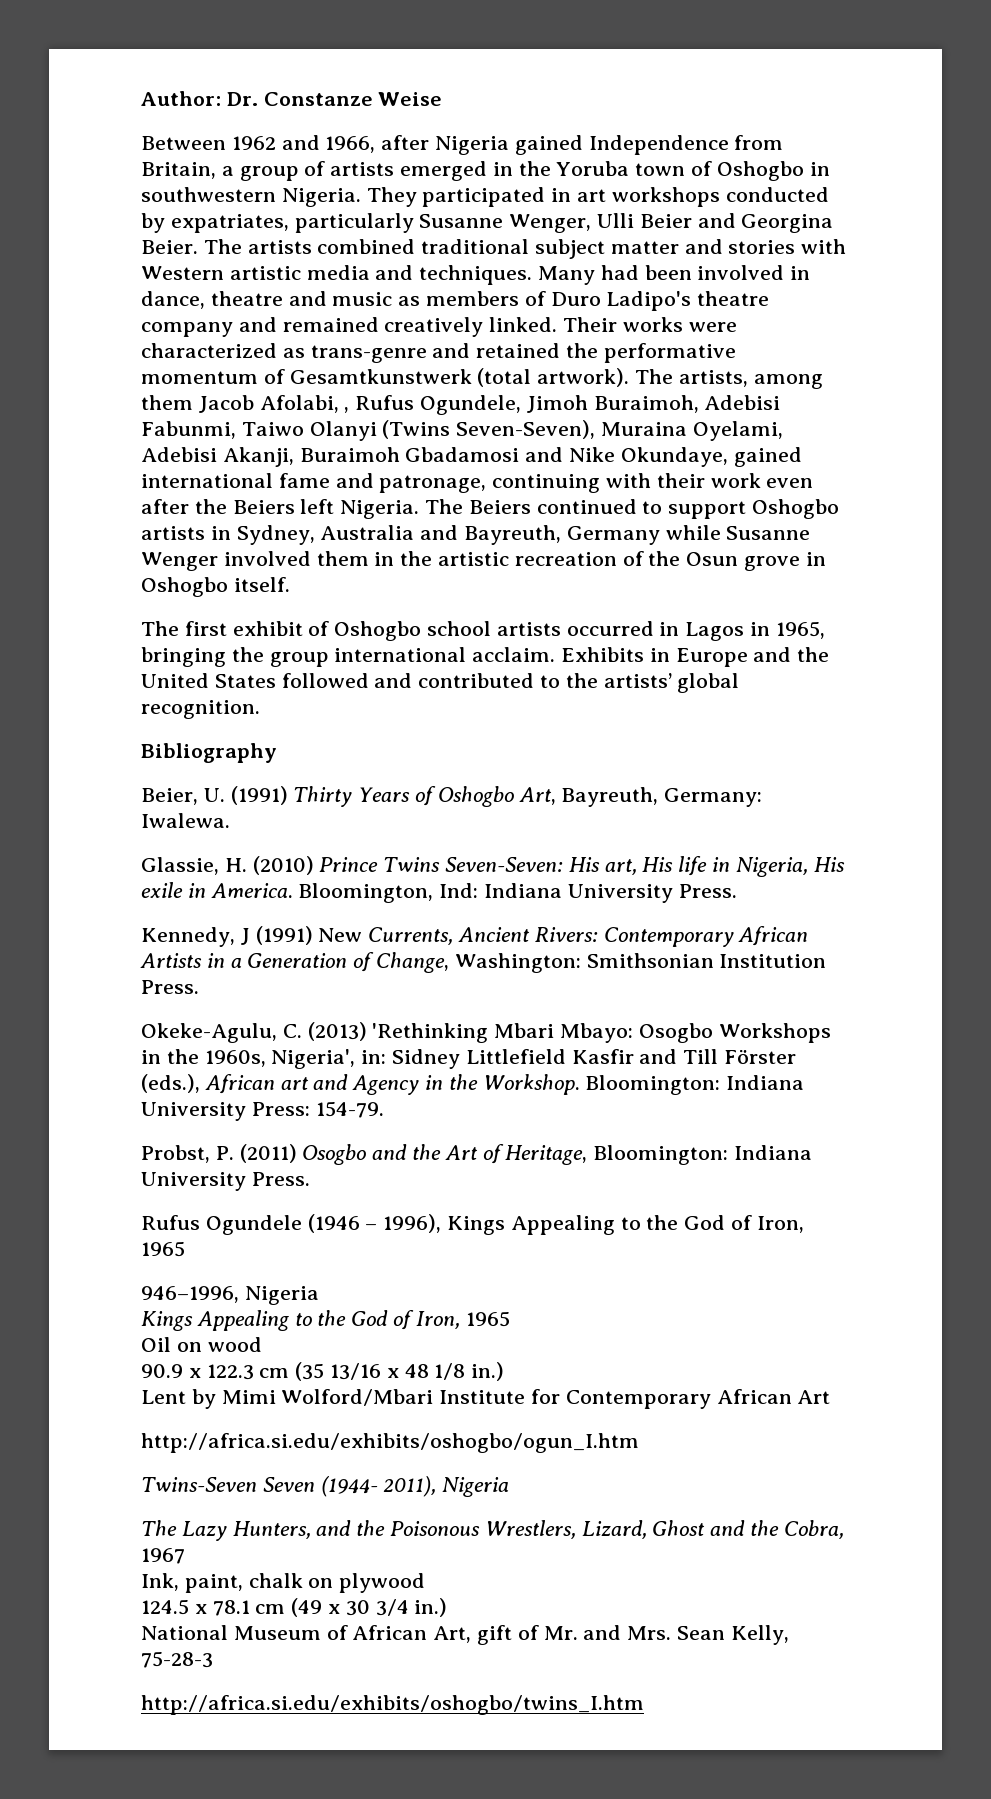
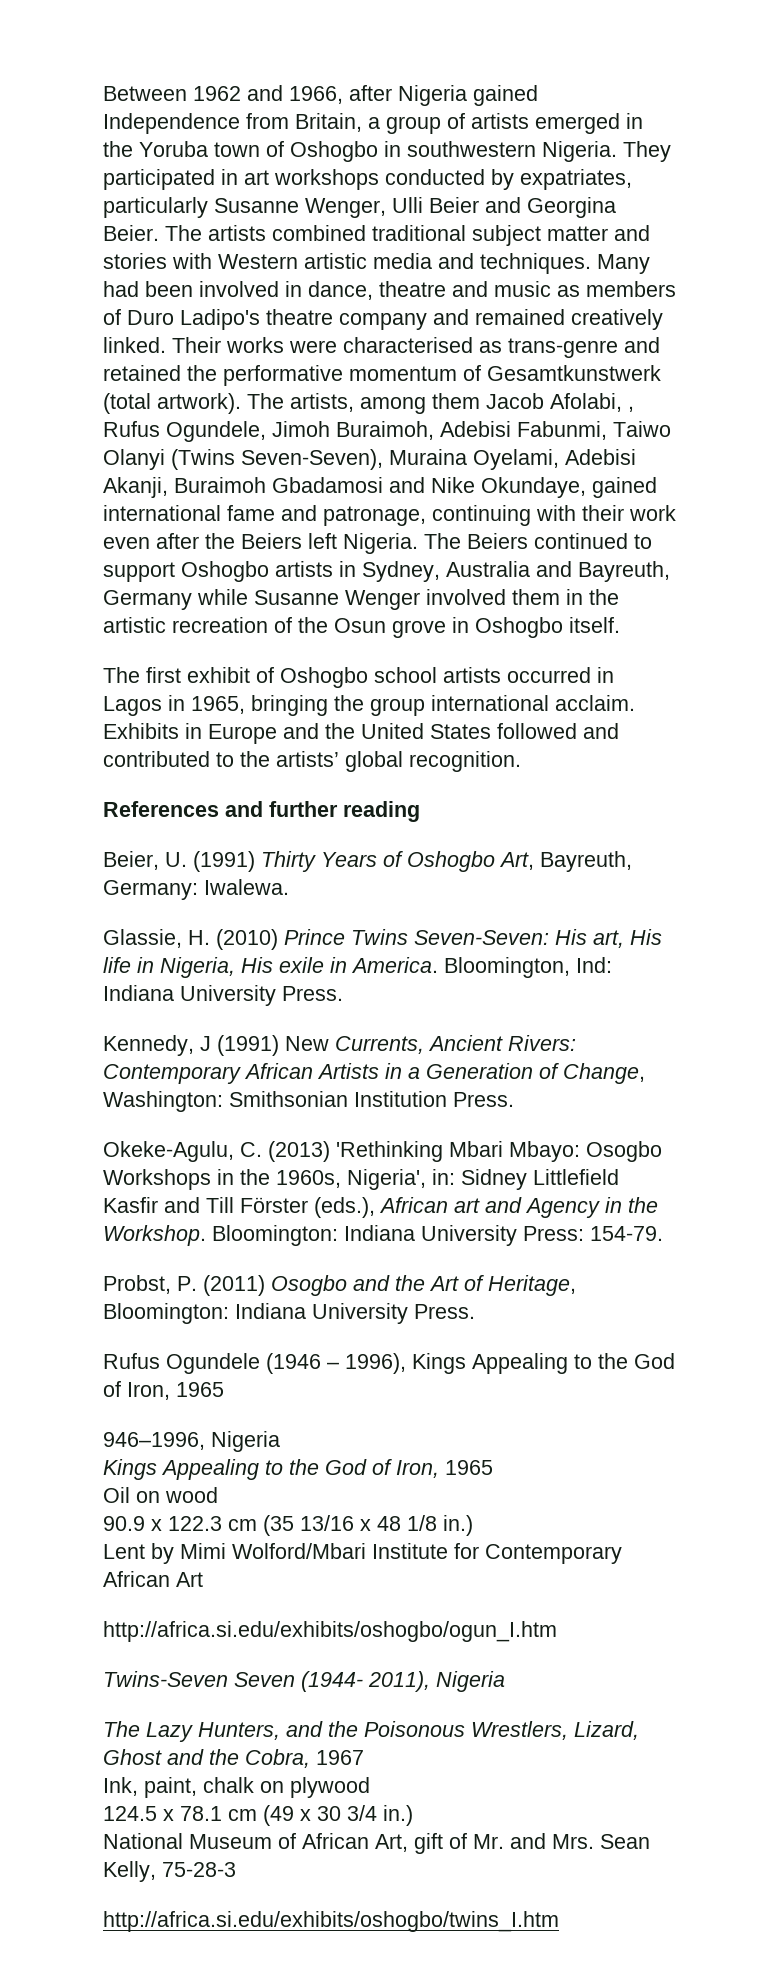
- Author: Dr. Constanze Weise
- Their works were characterized as trans-genre and retained the performative momentum of Gesamtkunstwerk (total artwork).
+ Their works were characterised as trans-genre and retained the performative momentum of Gesamtkunstwerk (total artwork).
- Bibliography
+ References and further reading

